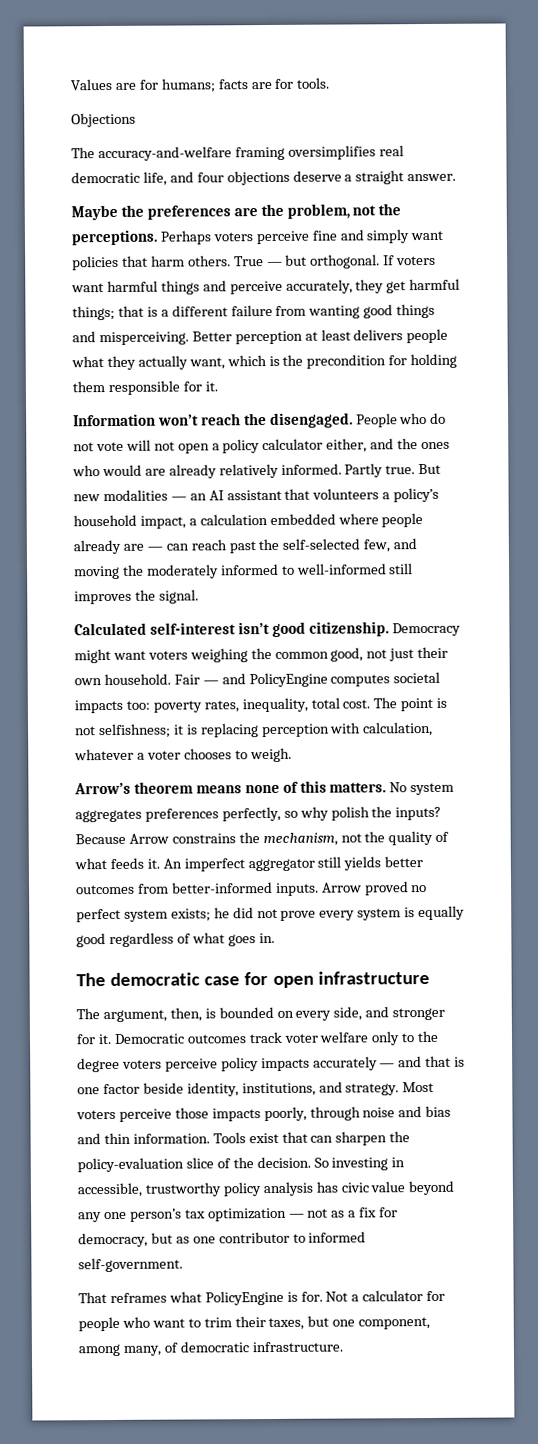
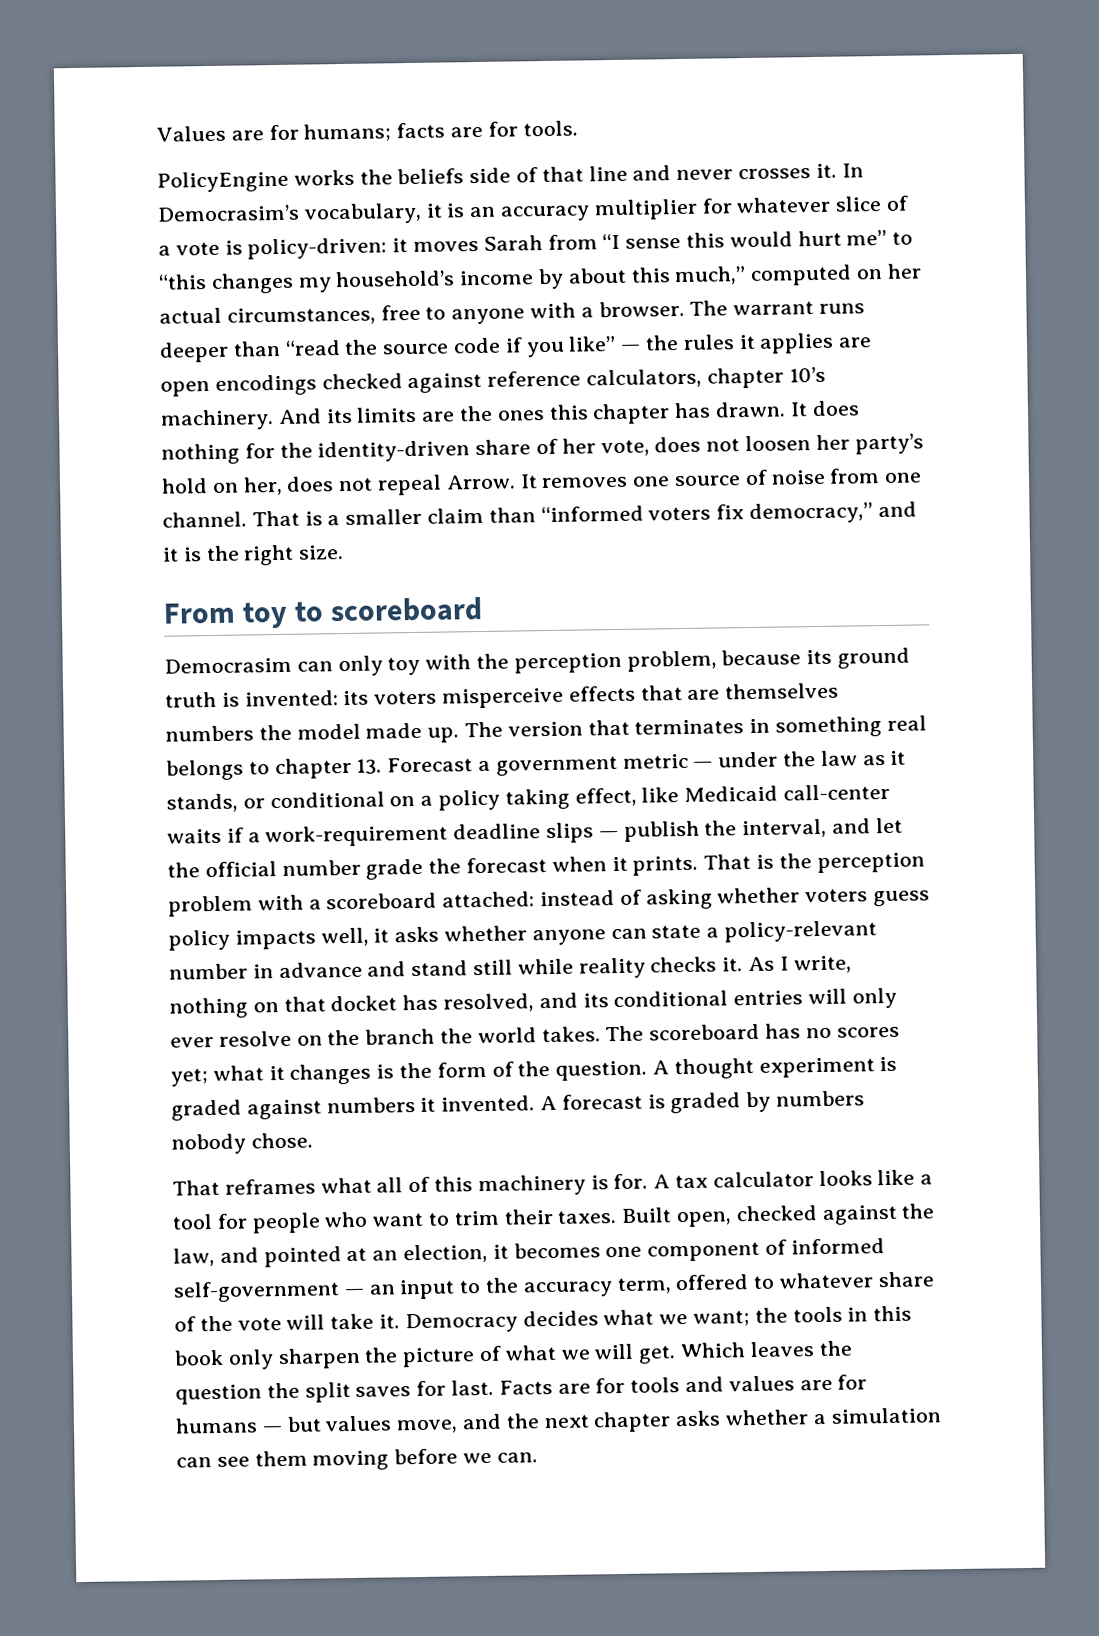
- Objections
- The accuracy-and-welfare framing oversimplifies real democratic life, and four objections deserve a straight answer.
- Maybe the preferences are the problem, not the perceptions. Perhaps voters perceive fine and simply want policies that harm others. True — but orthogonal. If voters want harmful things and perceive accurately, they get harmful things; that is a different failure from wanting good things and misperceiving. Better perception at least delivers people what they actually want, which is the precondition for holding them responsible for it.
- Information won’t reach the disengaged. People who do not vote will not open a policy calculator either, and the ones who would are already relatively informed. Partly true. But new modalities — an AI assistant that volunteers a policy’s household impact, a calculation embedded where people already are — can reach past the self-selected few, and moving the moderately informed to well-informed still improves the signal.
- Calculated self-interest isn’t good citizenship. Democracy might want voters weighing the common good, not just their own household. Fair — and PolicyEngine computes societal impacts too: poverty rates, inequality, total cost. The point is not selfishness; it is replacing perception with calculation, whatever a voter chooses to weigh.
- Arrow’s theorem means none of this matters. No system aggregates preferences perfectly, so why polish the inputs? Because Arrow constrains the mechanism, not the quality of what feeds it. An imperfect aggregator still yields better outcomes from better-informed inputs. Arrow proved no perfect system exists; he did not prove every system is equally good regardless of what goes in.
- The democratic case for open infrastructure
- The argument, then, is bounded on every side, and stronger for it. Democratic outcomes track voter welfare only to the degree voters perceive policy impacts accurately — and that is one factor beside identity, institutions, and strategy. Most voters perceive those impacts poorly, through noise and bias and thin information. Tools exist that can sharpen the policy-evaluation slice of the decision. So investing in accessible, trustworthy policy analysis has civic value beyond any one person’s tax optimization — not as a fix for democracy, but as one contributor to informed self-government.
- That reframes what PolicyEngine is for. Not a calculator for people who want to trim their taxes, but one component, among many, of democratic infrastructure.
+ PolicyEngine works the beliefs side of that line and never crosses it. In Democrasim’s vocabulary, it is an accuracy multiplier for whatever slice of a vote is policy-driven: it moves Sarah from “I sense this would hurt me” to “this changes my household’s income by about this much,” computed on her actual circumstances, free to anyone with a browser. The warrant runs deeper than “read the source code if you like” — the rules it applies are open encodings checked against reference calculators, chapter 10’s machinery. And its limits are the ones this chapter has drawn. It does nothing for the identity-driven share of her vote, does not loosen her party’s hold on her, does not repeal Arrow. It removes one source of noise from one channel. That is a smaller claim than “informed voters fix democracy,” and it is the right size.
+ From toy to scoreboard
+ Democrasim can only toy with the perception problem, because its ground truth is invented: its voters misperceive effects that are themselves numbers the model made up. The version that terminates in something real belongs to chapter 13. Forecast a government metric — under the law as it stands, or conditional on a policy taking effect, like Medicaid call-center waits if a work-requirement deadline slips — publish the interval, and let the official number grade the forecast when it prints. That is the perception problem with a scoreboard attached: instead of asking whether voters guess policy impacts well, it asks whether anyone can state a policy-relevant number in advance and stand still while reality checks it. As I write, nothing on that docket has resolved, and its conditional entries will only ever resolve on the branch the world takes. The scoreboard has no scores yet; what it changes is the form of the question. A thought experiment is graded against numbers it invented. A forecast is graded by numbers nobody chose.
+ That reframes what all of this machinery is for. A tax calculator looks like a tool for people who want to trim their taxes. Built open, checked against the law, and pointed at an election, it becomes one component of informed self-government — an input to the accuracy term, offered to whatever share of the vote will take it. Democracy decides what we want; the tools in this book only sharpen the picture of what we will get. Which leaves the question the split saves for last. Facts are for tools and values are for humans — but values move, and the next chapter asks whether a simulation can see them moving before we can.

